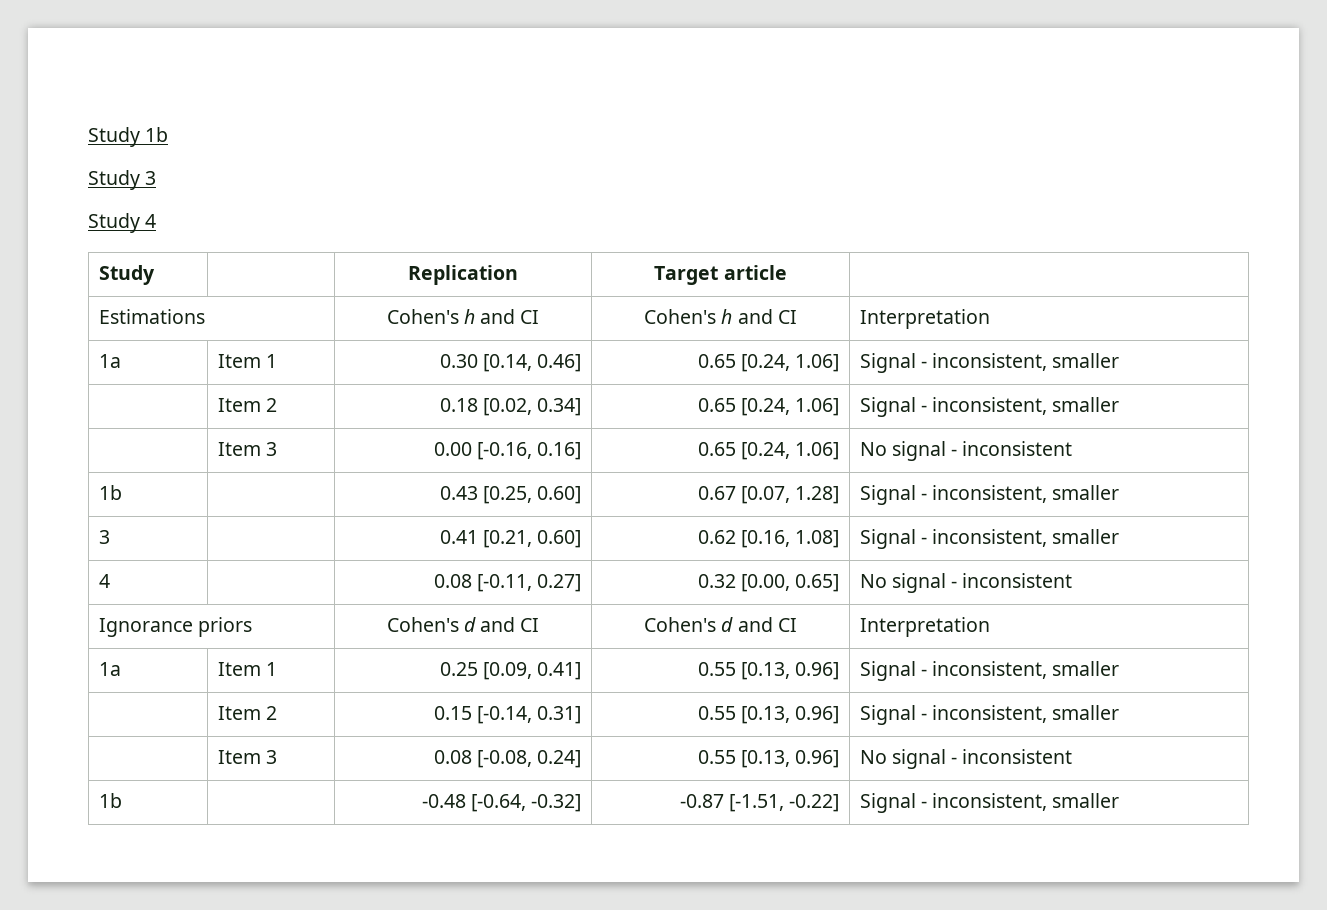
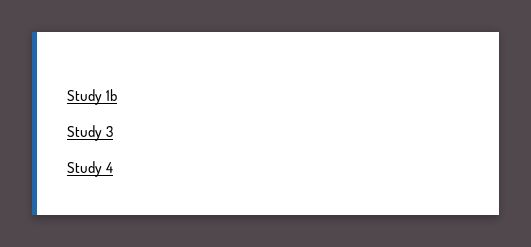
- Study | | Replication | Target article |
- Estimations | Cohen's h and CI | Cohen's h and CI | Interpretation
- 1a | Item 1 | 0.30 [0.14, 0.46] | 0.65 [0.24, 1.06] | Signal - inconsistent, smaller
- | Item 2 | 0.18 [0.02, 0.34] | 0.65 [0.24, 1.06] | Signal - inconsistent, smaller
- | Item 3 | 0.00 [-0.16, 0.16] | 0.65 [0.24, 1.06] | No signal - inconsistent
- 1b | | 0.43 [0.25, 0.60] | 0.67 [0.07, 1.28] | Signal - inconsistent, smaller
- 3 | | 0.41 [0.21, 0.60] | 0.62 [0.16, 1.08] | Signal - inconsistent, smaller
- 4 | | 0.08 [-0.11, 0.27] | 0.32 [0.00, 0.65] | No signal - inconsistent
- Ignorance priors | Cohen's d and CI | Cohen's d and CI | Interpretation
- 1a | Item 1 | 0.25 [0.09, 0.41] | 0.55 [0.13, 0.96] | Signal - inconsistent, smaller
- | Item 2 | 0.15 [-0.14, 0.31] | 0.55 [0.13, 0.96] | Signal - inconsistent, smaller
- | Item 3 | 0.08 [-0.08, 0.24] | 0.55 [0.13, 0.96] | No signal - inconsistent
- 1b | | -0.48 [-0.64, -0.32] | -0.87 [-1.51, -0.22] | Signal - inconsistent, smaller

